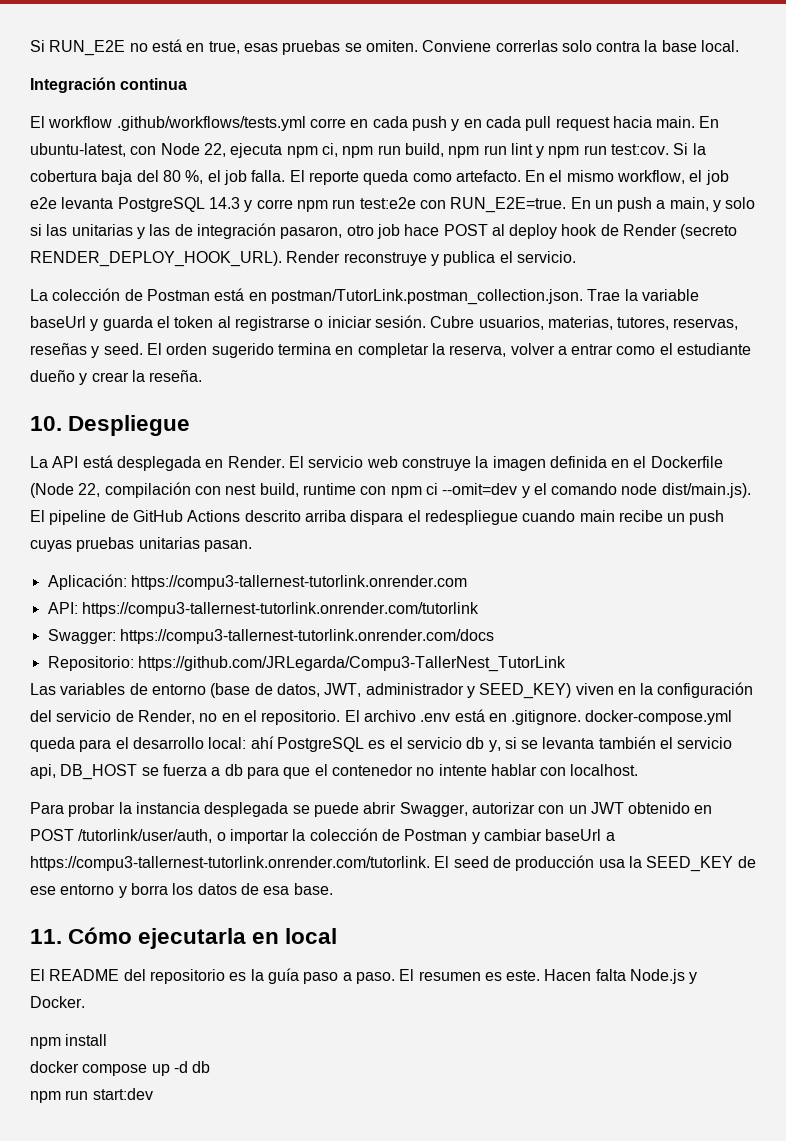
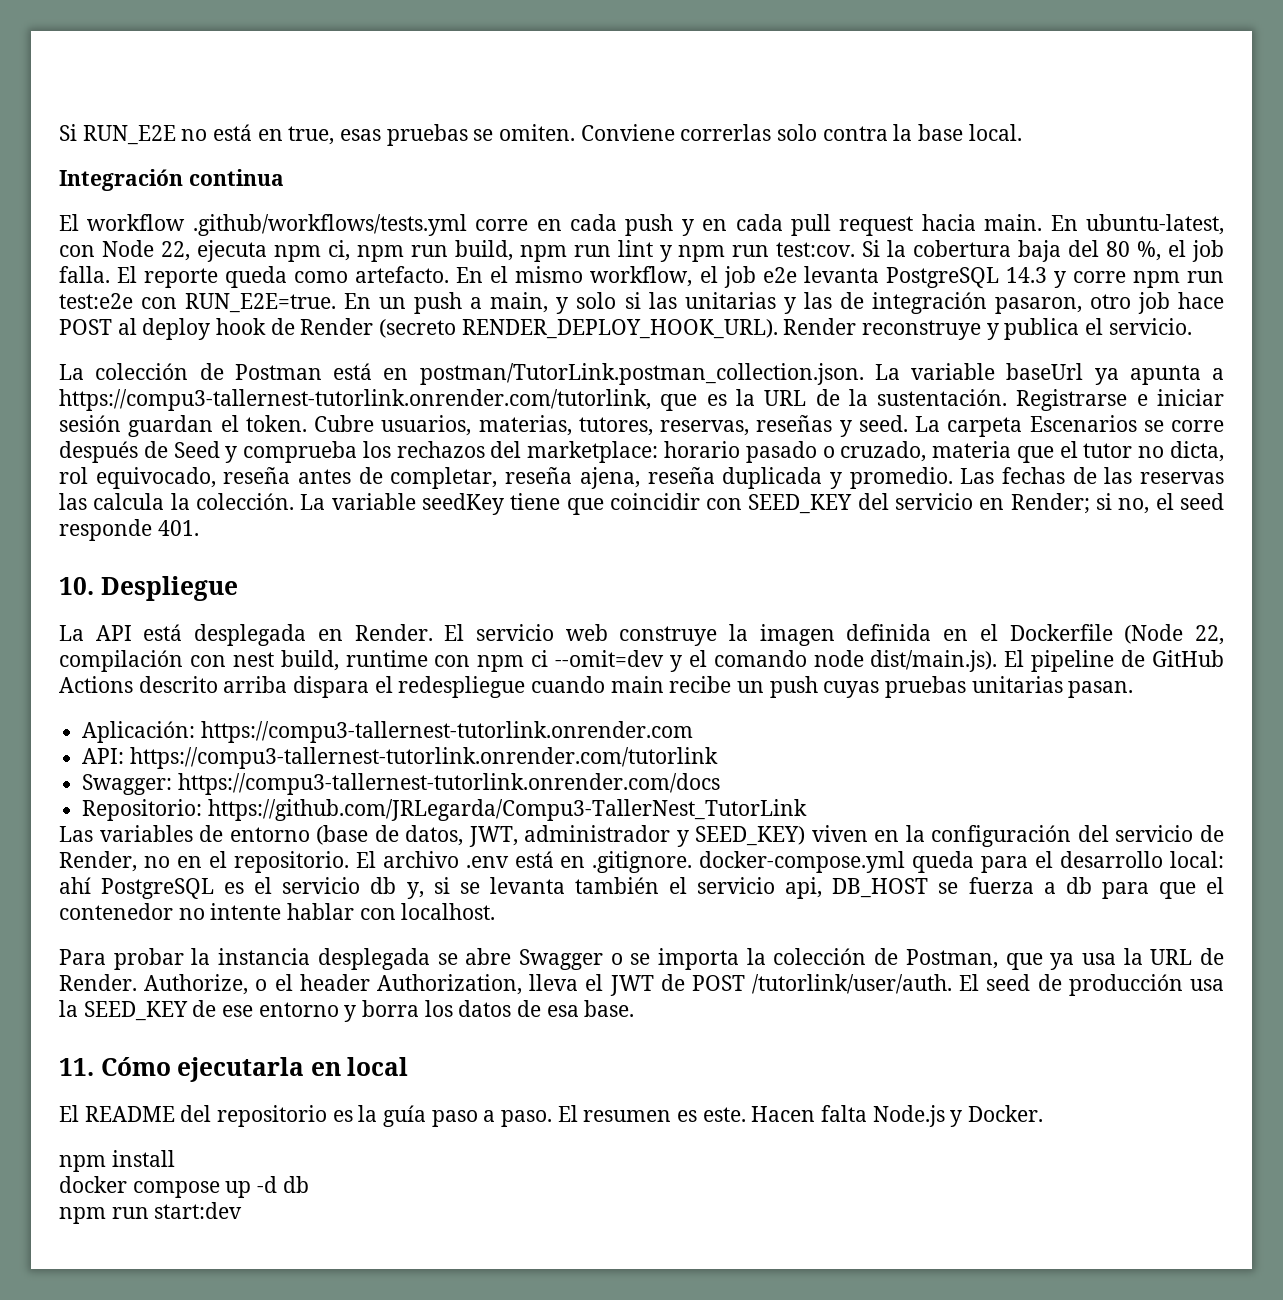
- La colección de Postman está en postman/TutorLink.postman_collection.json. Trae la variable baseUrl y guarda el token al registrarse o iniciar sesión.
+ La colección de Postman está en postman/TutorLink.postman_collection.json. La variable baseUrl ya apunta a https://compu3-tallernest-tutorlink.onrender.com/tutorlink, que es la URL de la sustentación. Registrarse e iniciar sesión guardan el token.
- El orden sugerido termina en completar la reserva, volver a entrar como el estudiante dueño y crear la reseña.
+ La carpeta Escenarios se corre después de Seed y comprueba los rechazos del marketplace: horario pasado o cruzado, materia que el tutor no dicta, rol equivocado, reseña antes de completar, reseña ajena, reseña duplicada y promedio. Las fechas de las reservas las calcula la colección. La variable seedKey tiene que coincidir con SEED_KEY del servicio en Render; si no, el seed responde 401.
- Para probar la instancia desplegada se puede abrir Swagger, autorizar con un JWT obtenido en POST /tutorlink/user/auth, o importar la colección de Postman y cambiar baseUrl a https://compu3-tallernest-tutorlink.onrender.com/tutorlink. El seed de producción usa la SEED_KEY de ese entorno y borra los datos de esa base.
+ Para probar la instancia desplegada se abre Swagger o se importa la colección de Postman, que ya usa la URL de Render. Authorize, o el header Authorization, lleva el JWT de POST /tutorlink/user/auth. El seed de producción usa la SEED_KEY de ese entorno y borra los datos de esa base.

